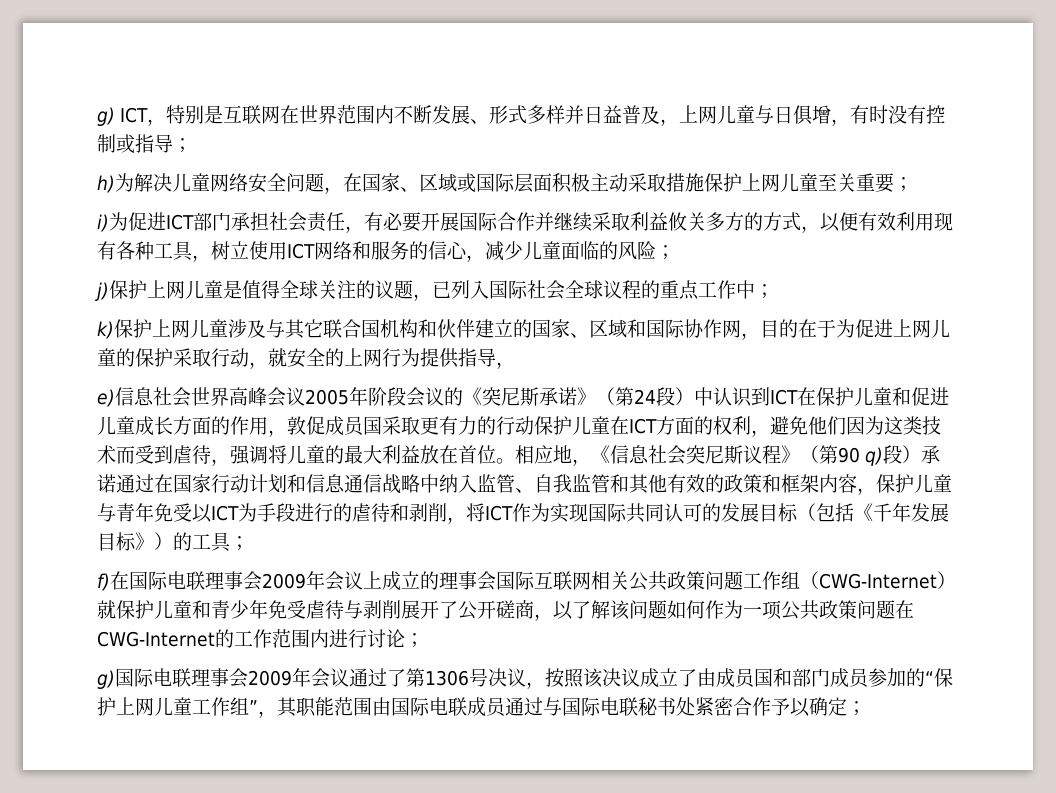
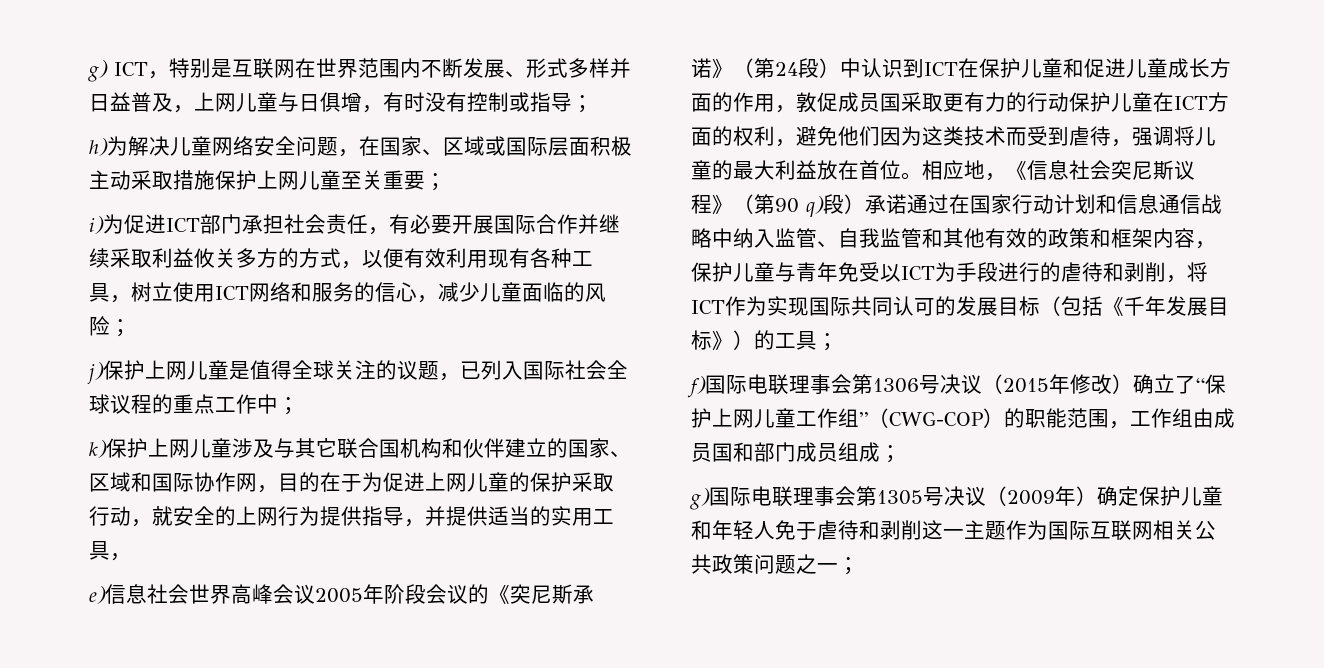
- k)保护上网儿童涉及与其它联合国机构和伙伴建立的国家、区域和国际协作网，目的在于为促进上网儿童的保护采取行动，就安全的上网行为提供指导，
+ k)保护上网儿童涉及与其它联合国机构和伙伴建立的国家、区域和国际协作网，目的在于为促进上网儿童的保护采取行动，就安全的上网行为提供指导，并提供适当的实用工具，
- f)在国际电联理事会2009年会议上成立的理事会国际互联网相关公共政策问题工作组（CWG-Internet）就保护儿童和青少年免受虐待与剥削展开了公开磋商，以了解该问题如何作为一项公共政策问题在CWG-Internet的工作范围内进行讨论；
- g)国际电联理事会2009年会议通过了第1306号决议，按照该决议成立了由成员国和部门成员参加的“保护上网儿童工作组”，其职能范围由国际电联成员通过与国际电联秘书处紧密合作予以确定；
+ f)国际电联理事会第1306号决议（2015年修改）确立了“保护上网儿童工作组”（CWG-COP）的职能范围，工作组由成员国和部门成员组成；
+ g)国际电联理事会第1305号决议（2009年）确定保护儿童和年轻人免于虐待和剥削这一主题作为国际互联网相关公共政策问题之一；

